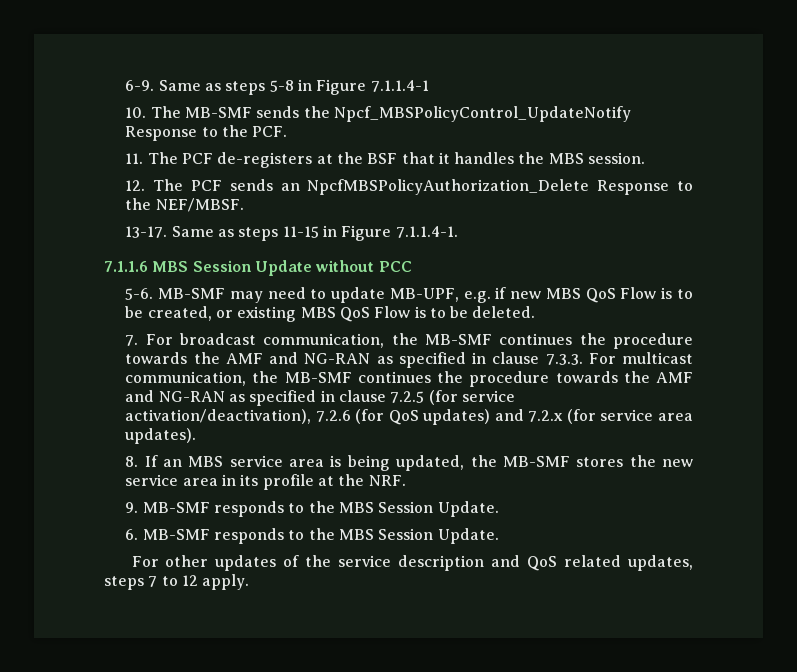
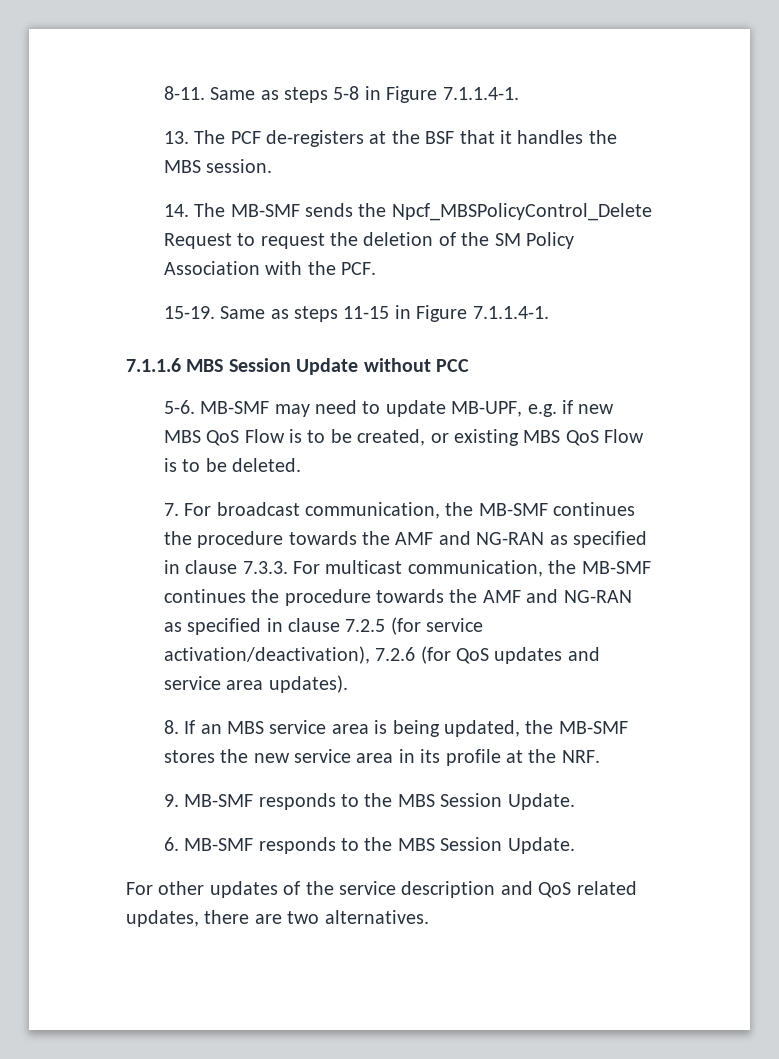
- 6-9.
+ 8-11.
- Same as steps 5-8 in Figure 7.1.1.4-1
- 10. The MB-SMF sends the Npcf_MBSPolicyControl_UpdateNotify Response to the PCF.
- 11. The PCF de-registers at the BSF that it handles the MBS session.
+ Same as steps 5-8 in Figure 7.1.1.4-1.
+ 13. The PCF de-registers at the BSF that it handles the MBS session.
- 12. The PCF sends an NpcfMBSPolicyAuthorization_Delete Response to the NEF/MBSF.
- 13-17.
+ 14. The MB-SMF sends the Npcf_MBSPolicyControl_Delete Request to request the deletion of the SM Policy Association with the PCF.
+ 15-19.
- 7. For broadcast communication, the MB-SMF continues the procedure towards the AMF and NG-RAN as specified in clause 7.3.3. For multicast communication, the MB-SMF continues the procedure towards the AMF and NG-RAN as specified in clause 7.2.5 (for service activation/deactivation), 7.2.6 (for QoS updates) and 7.2.x (for service area updates).
+ 7. For broadcast communication, the MB-SMF continues the procedure towards the AMF and NG-RAN as specified in clause 7.3.3. For multicast communication, the MB-SMF continues the procedure towards the AMF and NG-RAN as specified in clause 7.2.5 (for service activation/deactivation), 7.2.6 (for QoS updates and service area updates).
- For other updates of the service description and QoS related updates, steps 7 to 12 apply.
+ For other updates of the service description and QoS related updates, there are two alternatives.

